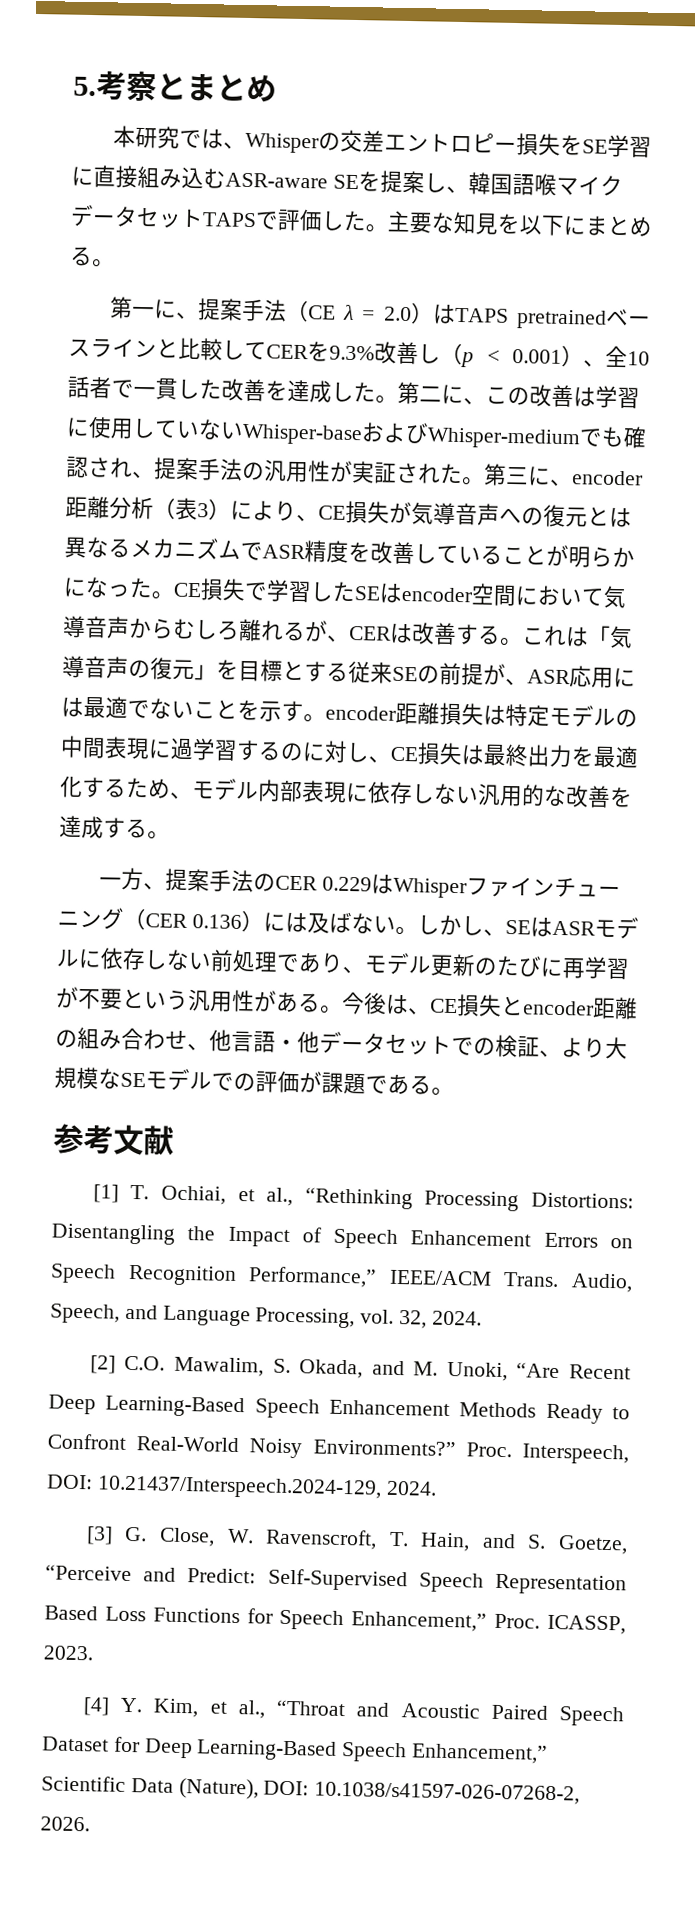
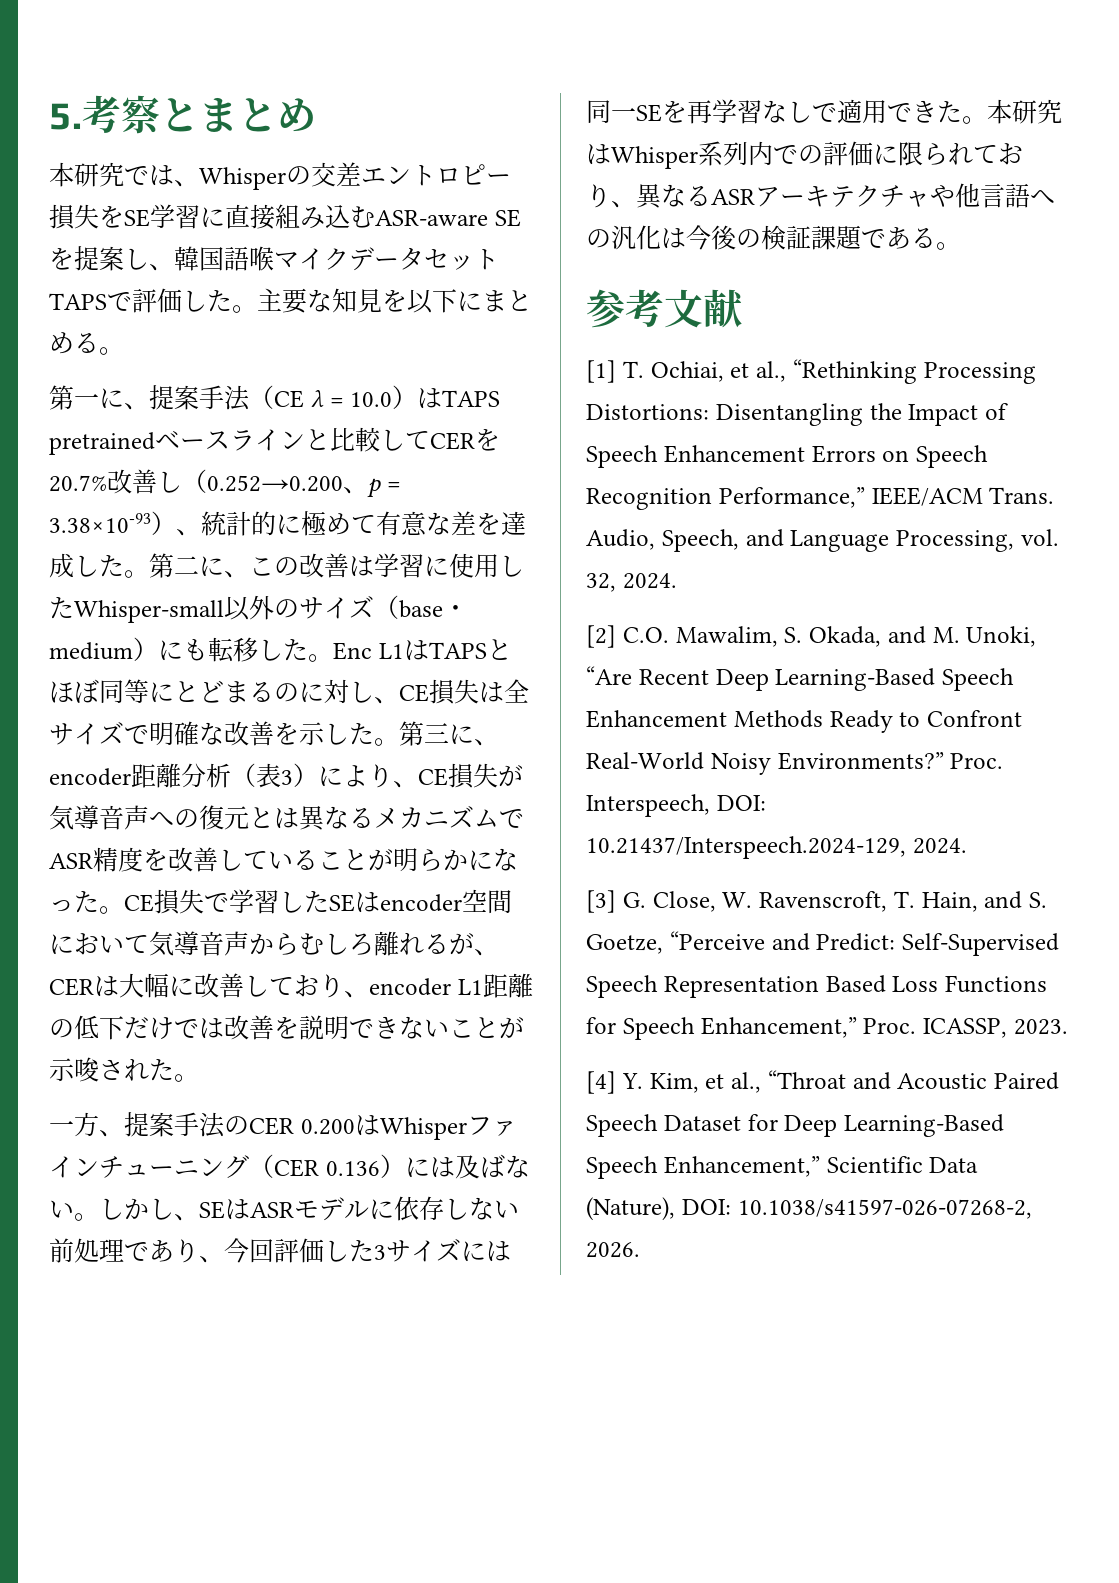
- 第一に、提案手法（CE λ = 2.0）はTAPS pretrainedベースラインと比較してCERを9.3%改善し（p < 0.001）、全10話者で一貫した改善を達成した。
+ 第一に、提案手法（CE λ = 10.0）はTAPS pretrainedベースラインと比較してCERを20.7%改善し（0.252→0.200、p = 3.38×10-93）、統計的に極めて有意な差を達成した。
- 第二に、この改善は学習に使用していないWhisper-baseおよびWhisper-mediumでも確認され、提案手法の汎用性が実証された。
+ 第二に、この改善は学習に使用したWhisper-small以外のサイズ（base・medium）にも転移した。Enc L1はTAPSとほぼ同等にとどまるのに対し、CE損失は全サイズで明確な改善を示した。
- CE損失で学習したSEはencoder空間において気導音声からむしろ離れるが、CERは改善する。これは「気導音声の復元」を目標とする従来SEの前提が、ASR応用には最適でないことを示す。encoder距離損失は特定モデルの中間表現に過学習するのに対し、CE損失は最終出力を最適化するため、モデル内部表現に依存しない汎用的な改善を達成する。
+ CE損失で学習したSEはencoder空間において気導音声からむしろ離れるが、CERは大幅に改善しており、encoder L1距離の低下だけでは改善を説明できないことが示唆された。
- 一方、提案手法のCER 0.229はWhisperファインチューニング（CER 0.136）には及ばない。
+ 一方、提案手法のCER 0.200はWhisperファインチューニング（CER 0.136）には及ばない。
- しかし、SEはASRモデルに依存しない前処理であり、モデル更新のたびに再学習が不要という汎用性がある。今後は、CE損失とencoder距離の組み合わせ、他言語・他データセットでの検証、より大規模なSEモデルでの評価が課題である。
+ しかし、SEはASRモデルに依存しない前処理であり、今回評価した3サイズには同一SEを再学習なしで適用できた。本研究はWhisper系列内での評価に限られており、異なるASRアーキテクチャや他言語への汎化は今後の検証課題である。

